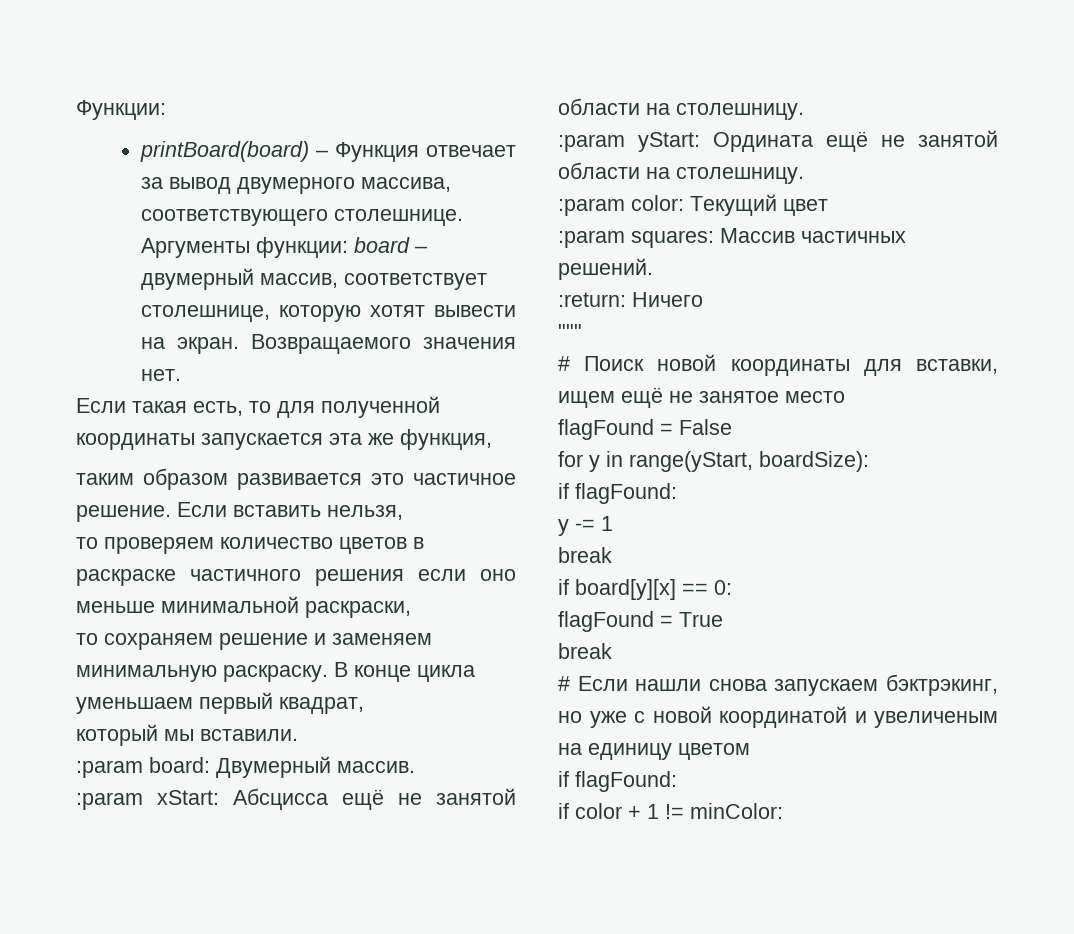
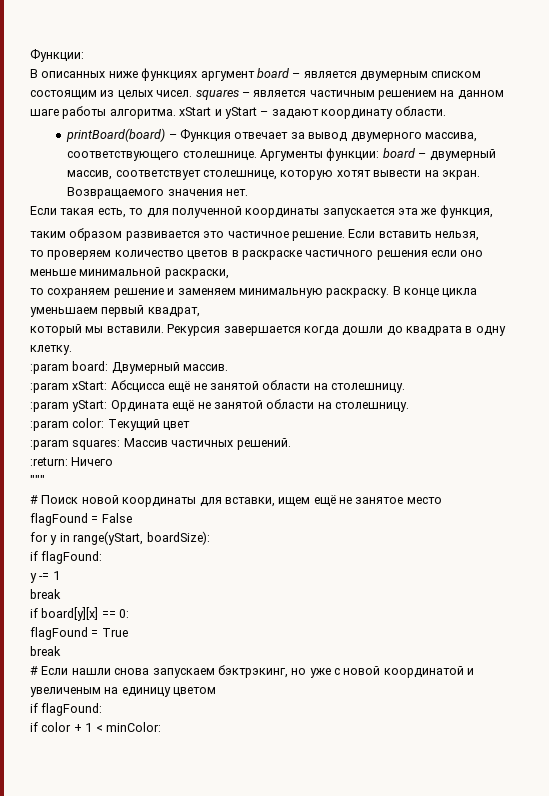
+ В описанных ниже функциях аргумент board – является двумерным списком состоящим из целых чисел. squares – является частичным решением на данном шаге работы алгоритма. xStart и yStart – задают координату области.
+ Рекурсия завершается когда дошли до квадрата в одну клетку.
- if color + 1 != minColor:
+ if color + 1 < minColor:

